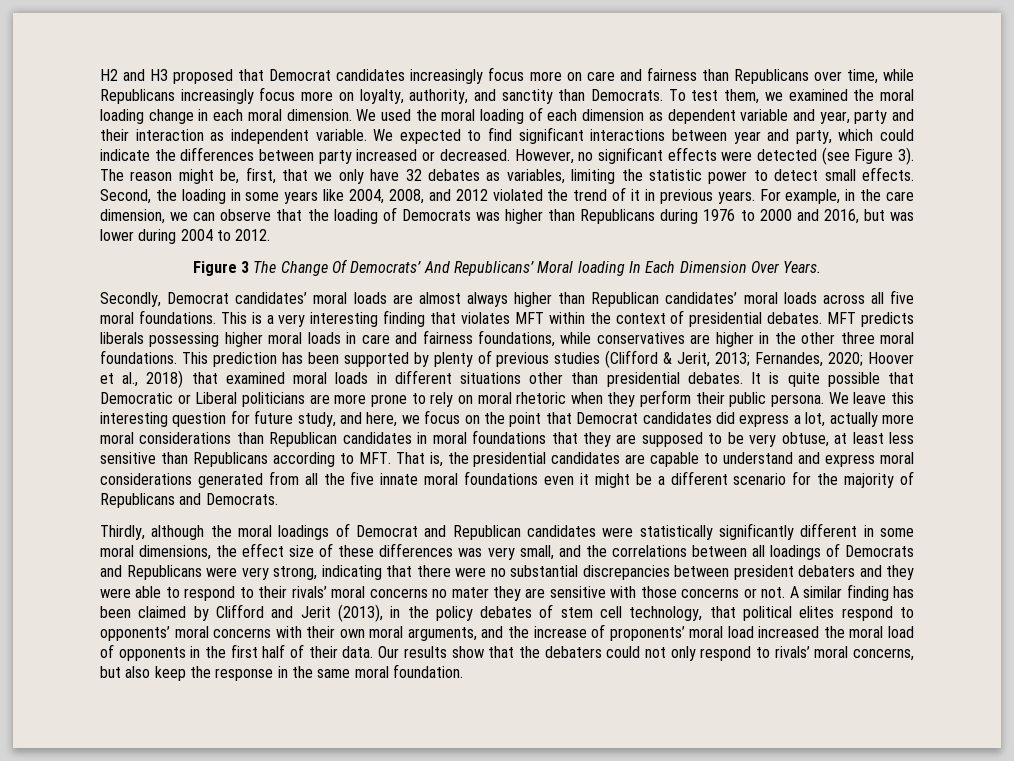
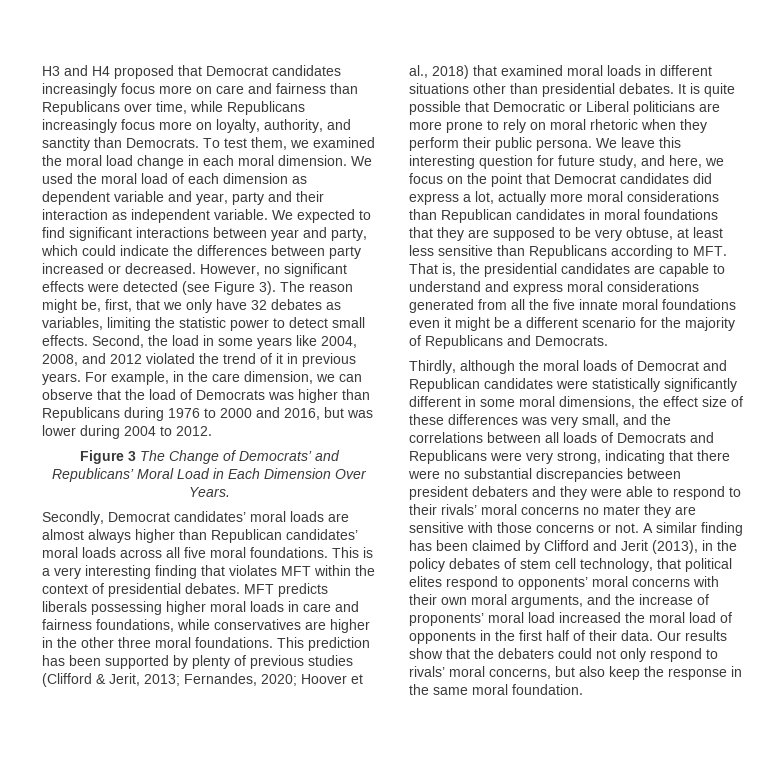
- H2 and H3 proposed that Democrat candidates increasingly focus more on care and fairness than Republicans over time, while Republicans increasingly focus more on loyalty, authority, and sanctity than Democrats.
+ H3 and H4 proposed that Democrat candidates increasingly focus more on care and fairness than Republicans over time, while Republicans increasingly focus more on loyalty, authority, and sanctity than Democrats.
- To test them, we examined the moral loading change in each moral dimension.
+ To test them, we examined the moral load change in each moral dimension.
- We used the moral loading of each dimension as dependent variable and year, party and their interaction as independent variable.
+ We used the moral load of each dimension as dependent variable and year, party and their interaction as independent variable.
- Second, the loading in some years like 2004, 2008, and 2012 violated the trend of it in previous years.
+ Second, the load in some years like 2004, 2008, and 2012 violated the trend of it in previous years.
- For example, in the care dimension, we can observe that the loading of Democrats was higher than Republicans during 1976 to 2000 and 2016, but was lower during 2004 to 2012.
+ For example, in the care dimension, we can observe that the load of Democrats was higher than Republicans during 1976 to 2000 and 2016, but was lower during 2004 to 2012.
- Figure 3 The Change Of Democrats’ And Republicans’ Moral loading In Each Dimension Over Years.
+ Figure 3 The Change of Democrats’ and Republicans’ Moral Load in Each Dimension Over Years.
- Thirdly, although the moral loadings of Democrat and Republican candidates were statistically significantly different in some moral dimensions, the effect size of these differences was very small, and the correlations between all loadings of Democrats and Republicans were very strong, indicating that there were no substantial discrepancies between president debaters and they were able to respond to their rivals’ moral concerns no mater they are sensitive with those concerns or not.
+ Thirdly, although the moral loads of Democrat and Republican candidates were statistically significantly different in some moral dimensions, the effect size of these differences was very small, and the correlations between all loads of Democrats and Republicans were very strong, indicating that there were no substantial discrepancies between president debaters and they were able to respond to their rivals’ moral concerns no mater they are sensitive with those concerns or not.

